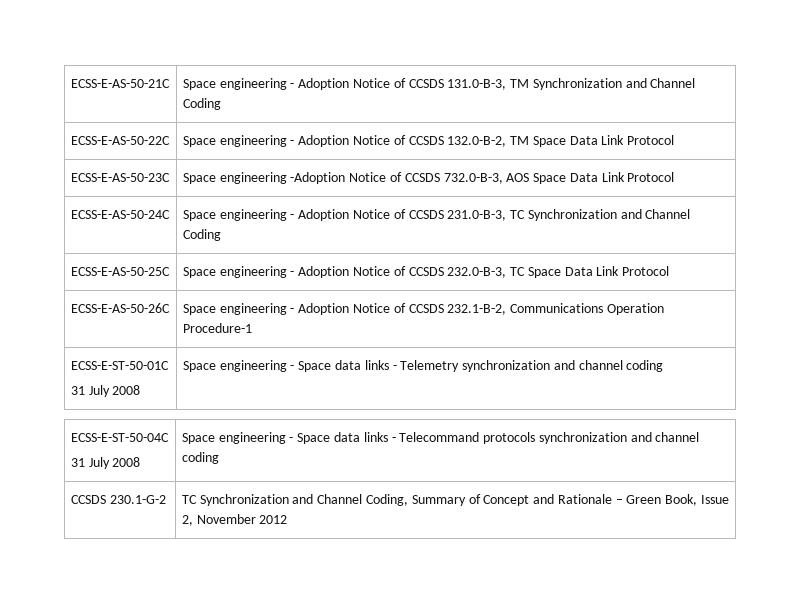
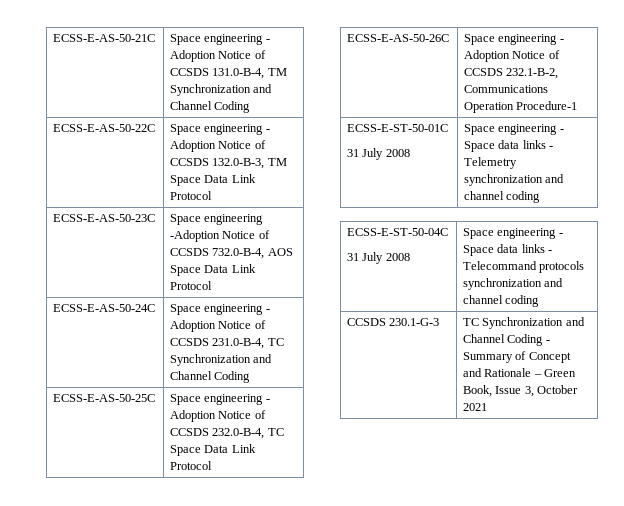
- ECSS-E-AS-50-21C | Space engineering - Adoption Notice of CCSDS 131.0-B-3, TM Synchronization and Channel Coding
+ ECSS-E-AS-50-21C | Space engineering - Adoption Notice of CCSDS 131.0-B-4, TM Synchronization and Channel Coding
- ECSS-E-AS-50-22C | Space engineering - Adoption Notice of CCSDS 132.0-B-2, TM Space Data Link Protocol
+ ECSS-E-AS-50-22C | Space engineering - Adoption Notice of CCSDS 132.0-B-3, TM Space Data Link Protocol
- ECSS-E-AS-50-23C | Space engineering -Adoption Notice of CCSDS 732.0-B-3, AOS Space Data Link Protocol
+ ECSS-E-AS-50-23C | Space engineering -Adoption Notice of CCSDS 732.0-B-4, AOS Space Data Link Protocol
- ECSS-E-AS-50-24C | Space engineering - Adoption Notice of CCSDS 231.0-B-3, TC Synchronization and Channel Coding
+ ECSS-E-AS-50-24C | Space engineering - Adoption Notice of CCSDS 231.0-B-4, TC Synchronization and Channel Coding
- ECSS-E-AS-50-25C | Space engineering - Adoption Notice of CCSDS 232.0-B-3, TC Space Data Link Protocol
+ ECSS-E-AS-50-25C | Space engineering - Adoption Notice of CCSDS 232.0-B-4, TC Space Data Link Protocol
- CCSDS 230.1-G-2 | TC Synchronization and Channel Coding, Summary of Concept and Rationale – Green Book, Issue 2, November 2012
+ CCSDS 230.1-G-3 | TC Synchronization and Channel Coding - Summary of Concept and Rationale – Green Book, Issue 3, October 2021

